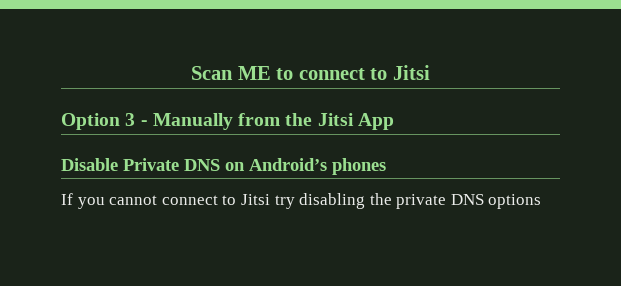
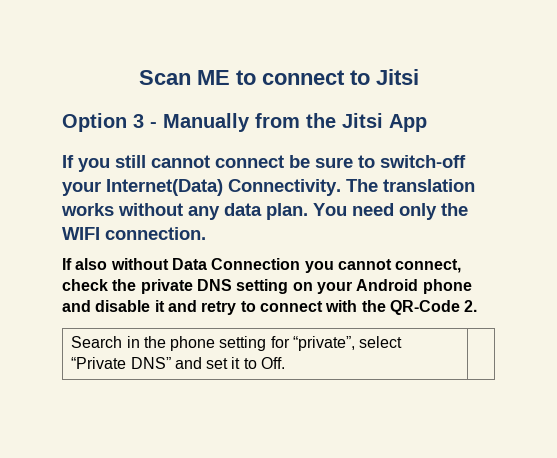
- Disable Private DNS on Android’s phones
- If you cannot connect to Jitsi try disabling the private DNS options
+ If you still cannot connect be sure to switch-off your Internet(Data) Connectivity. The translation works without any data plan. You need only the WIFI connection.
+ If also without Data Connection you cannot connect, check the private DNS setting on your Android phone and disable it and retry to connect with the QR-Code 2.
+ Search in the phone setting for “private”, select “Private DNS” and set it to Off. |

